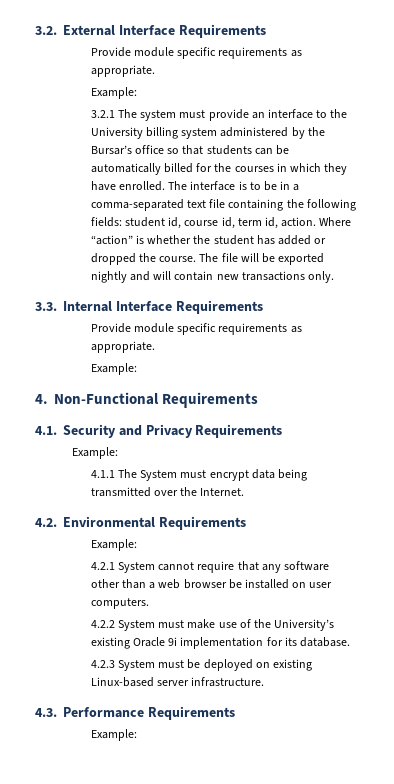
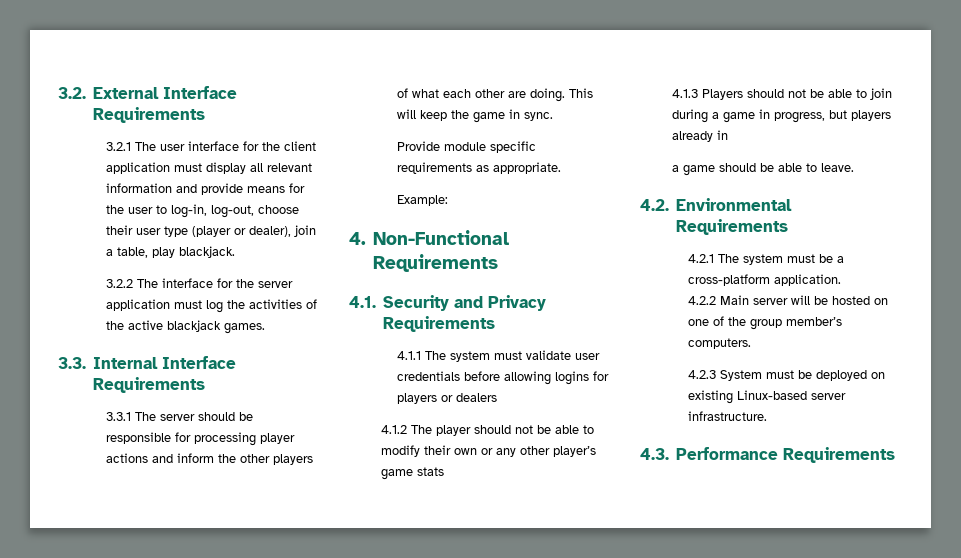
  3.2. External Interface Requirements
- Provide module specific requirements as appropriate.
- Example:
- 3.2.1 The system must provide an interface to the University billing system administered by the Bursar’s office so that students can be automatically billed for the courses in which they have enrolled. The interface is to be in a comma-separated text file containing the following fields: student id, course id, term id, action. Where “action” is whether the student has added or dropped the course. The file will be exported nightly and will contain new transactions only.
+ 3.2.1 The user interface for the client application must display all relevant information and provide means for the user to log-in, log-out, choose their user type (player or dealer), join a table, play blackjack.
+ 3.2.2 The interface for the server application must log the activities of the active blackjack games.
  3.3. Internal Interface Requirements
+ 3.3.1 The server should be responsible for processing player actions and inform the other players of what each other are doing. This will keep the game in sync.
  4.1. Security and Privacy Requirements
- Example:
- 4.1.1 The System must encrypt data being transmitted over the Internet.
+ 4.1.1 The system must validate user credentials before allowing logins for players or dealers
+ 4.1.2 The player should not be able to modify their own or any other player’s game stats
+ 4.1.3 Players should not be able to join during a game in progress, but players already in
+ a game should be able to leave.
  4.2. Environmental Requirements
- Example:
- 4.2.1 System cannot require that any software other than a web browser be installed on user computers.
- 4.2.2 System must make use of the University’s existing Oracle 9i implementation for its database.
+ 4.2.1 The system must be a cross-platform application.
+ 4.2.2 Main server will be hosted on one of the group member’s computers.
  4.3. Performance Requirements
- Example:

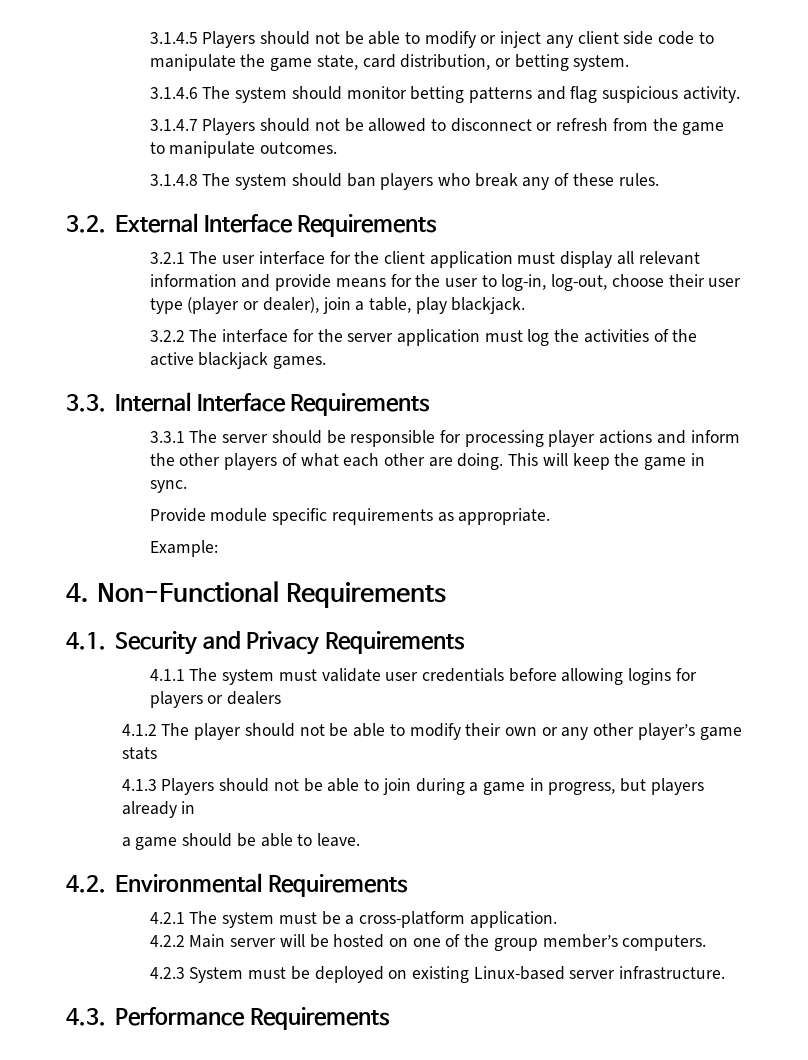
+ 3.1.4.5 Players should not be able to modify or inject any client side code to manipulate the game state, card distribution, or betting system.
+ 3.1.4.6 The system should monitor betting patterns and flag suspicious activity.
+ 3.1.4.7 Players should not be allowed to disconnect or refresh from the game to manipulate outcomes.
+ 3.1.4.8 The system should ban players who break any of these rules.

